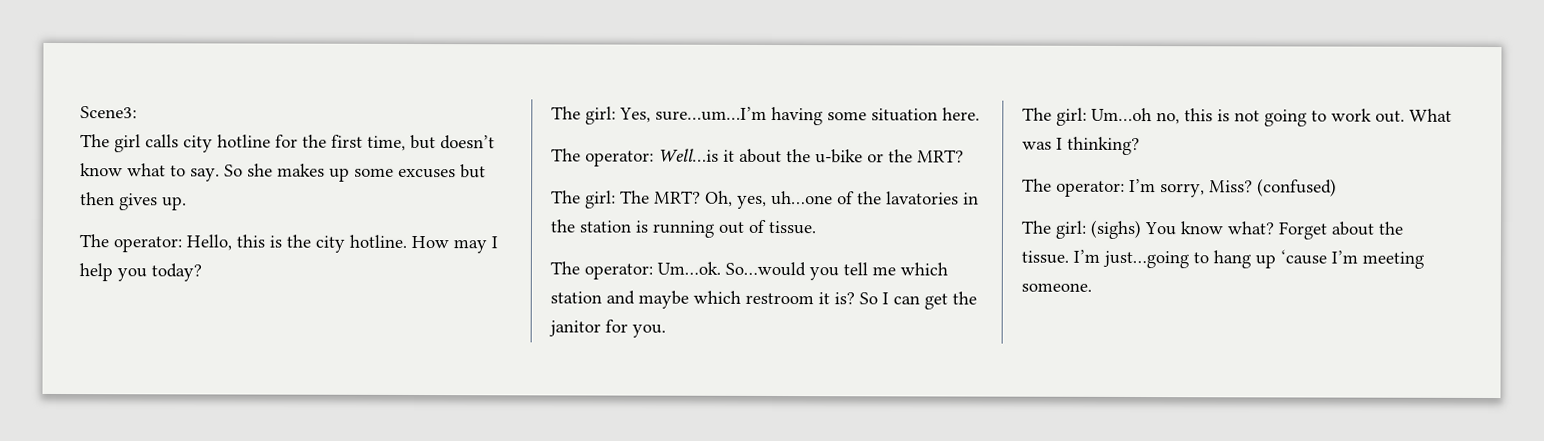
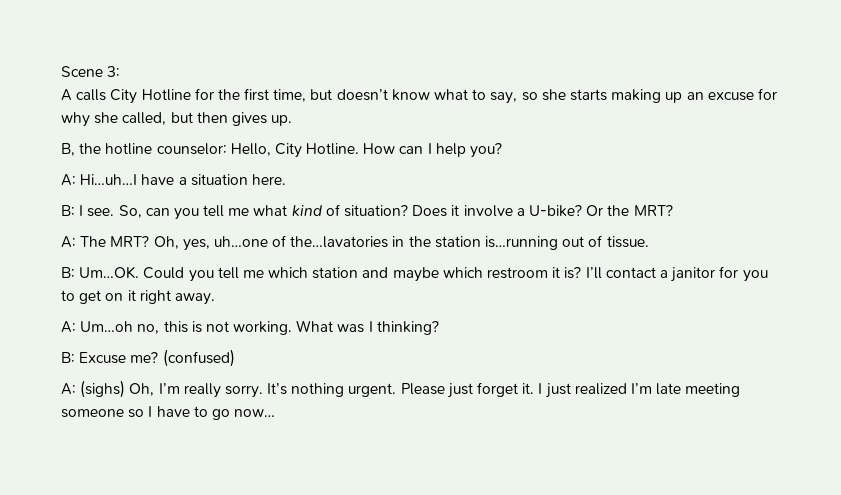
- Scene3:
- The girl calls city hotline for the first time, but doesn’t know what to say. So she makes up some excuses but then gives up.
- The operator: Hello, this is the city hotline. How may I help you today?
- The girl: Yes, sure…um…I’m having some situation here.
- The operator: Well…is it about the u-bike or the MRT?
+ Scene 3:
+ A calls City Hotline for the first time, but doesn’t know what to say, so she starts making up an excuse for why she called, but then gives up.
+ B, the hotline counselor: Hello, City Hotline. How can I help you?
+ A: Hi…uh…I have a situation here.
+ B: I see. So, can you tell me what kind of situation? Does it involve a U-bike? Or the MRT?
- The girl: The MRT?
+ A: The MRT?
- Oh, yes, uh…one of the lavatories in the station is running out of tissue.
+ Oh, yes, uh…one of the…lavatories in the station is…running out of tissue.
- The operator: Um…ok. So…would you tell me which station and maybe which restroom it is?
+ B: Um…OK. Could you tell me which station and maybe which restroom it is?
- So I can get the janitor for you.
- The girl: Um…oh no, this is not going to work out.
+ I’ll contact a janitor for you to get on it right away.
+ A: Um…oh no, this is not working.
- The operator: I’m sorry, Miss? (confused)
- The girl: (sighs) You know what? Forget about the tissue. I’m just…going to hang up ‘cause I’m meeting someone.
+ B: Excuse me? (confused)
+ A: (sighs) Oh, I’m really sorry. It’s nothing urgent. Please just forget it. I just realized I’m late meeting someone so I have to go now…

